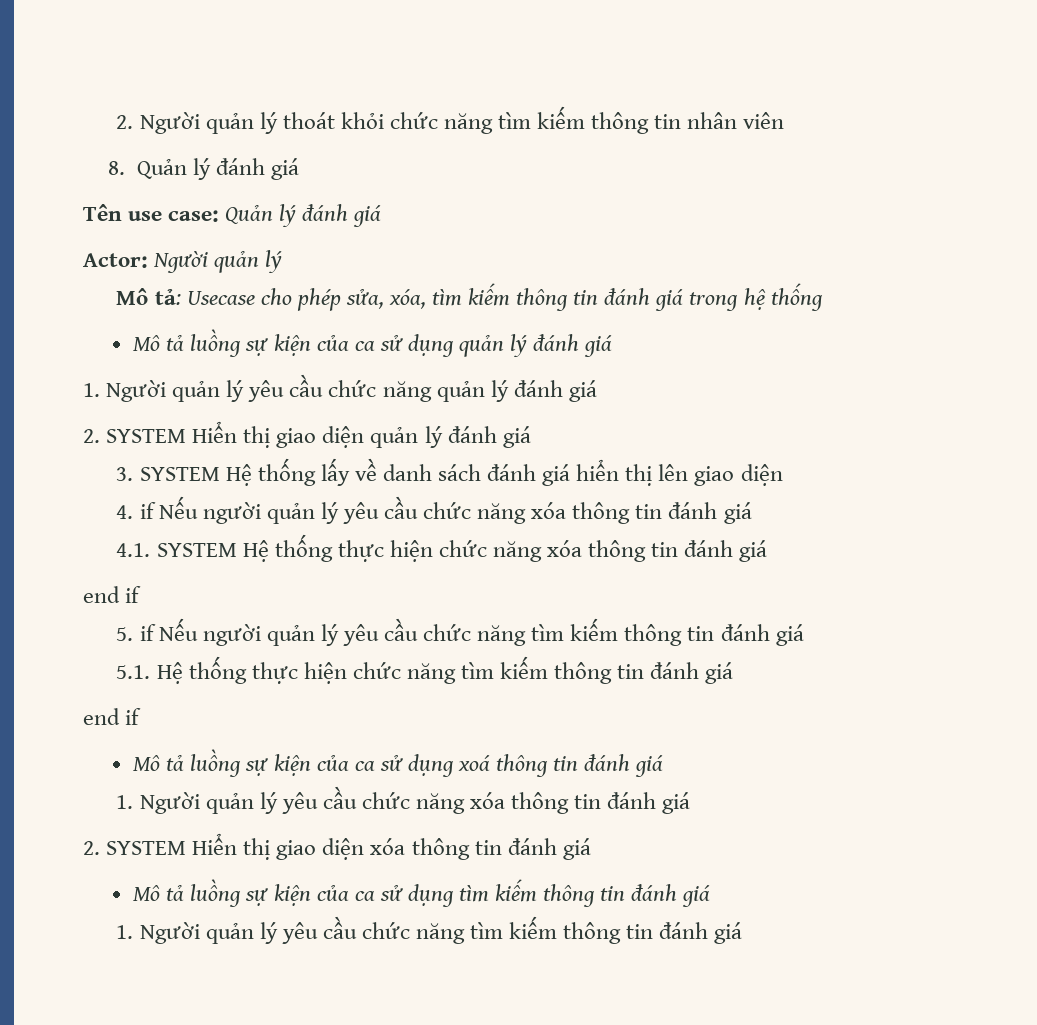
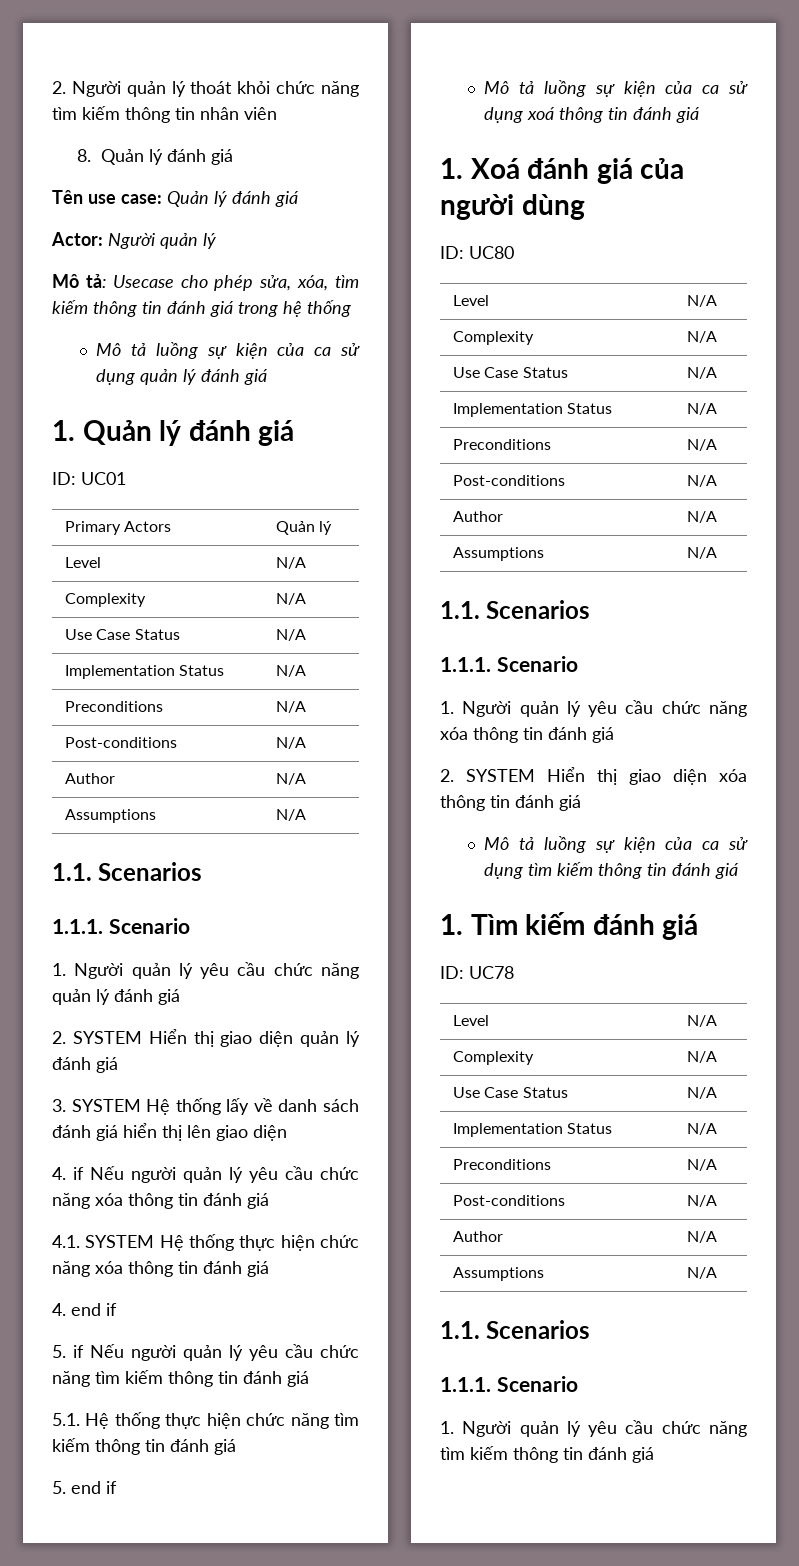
+ 1. Quản lý đánh giá
+ ID: UC01
+ Primary Actors | Quản lý
+ Level | N/A
+ Complexity | N/A
+ Use Case Status | N/A
+ Implementation Status | N/A
+ Preconditions | N/A
+ Post-conditions | N/A
+ Author | N/A
+ Assumptions | N/A
+ 1.1. Scenarios
+ 1.1.1. Scenario
  4.1. SYSTEM Hệ thống thực hiện chức năng xóa thông tin đánh giá
- end if
+ 4. end if
  5.1. Hệ thống thực hiện chức năng tìm kiếm thông tin đánh giá
- end if
+ 5. end if
+ 1. Xoá đánh giá của người dùng
+ ID: UC80
+ Level | N/A
+ Complexity | N/A
+ Use Case Status | N/A
+ Implementation Status | N/A
+ Preconditions | N/A
+ Post-conditions | N/A
+ Author | N/A
+ Assumptions | N/A
+ 1.1. Scenarios
+ 1.1.1. Scenario
+ 1. Tìm kiếm đánh giá
+ ID: UC78
+ Level | N/A
+ Complexity | N/A
+ Use Case Status | N/A
+ Implementation Status | N/A
+ Preconditions | N/A
+ Post-conditions | N/A
+ Author | N/A
+ Assumptions | N/A
+ 1.1. Scenarios
+ 1.1.1. Scenario

